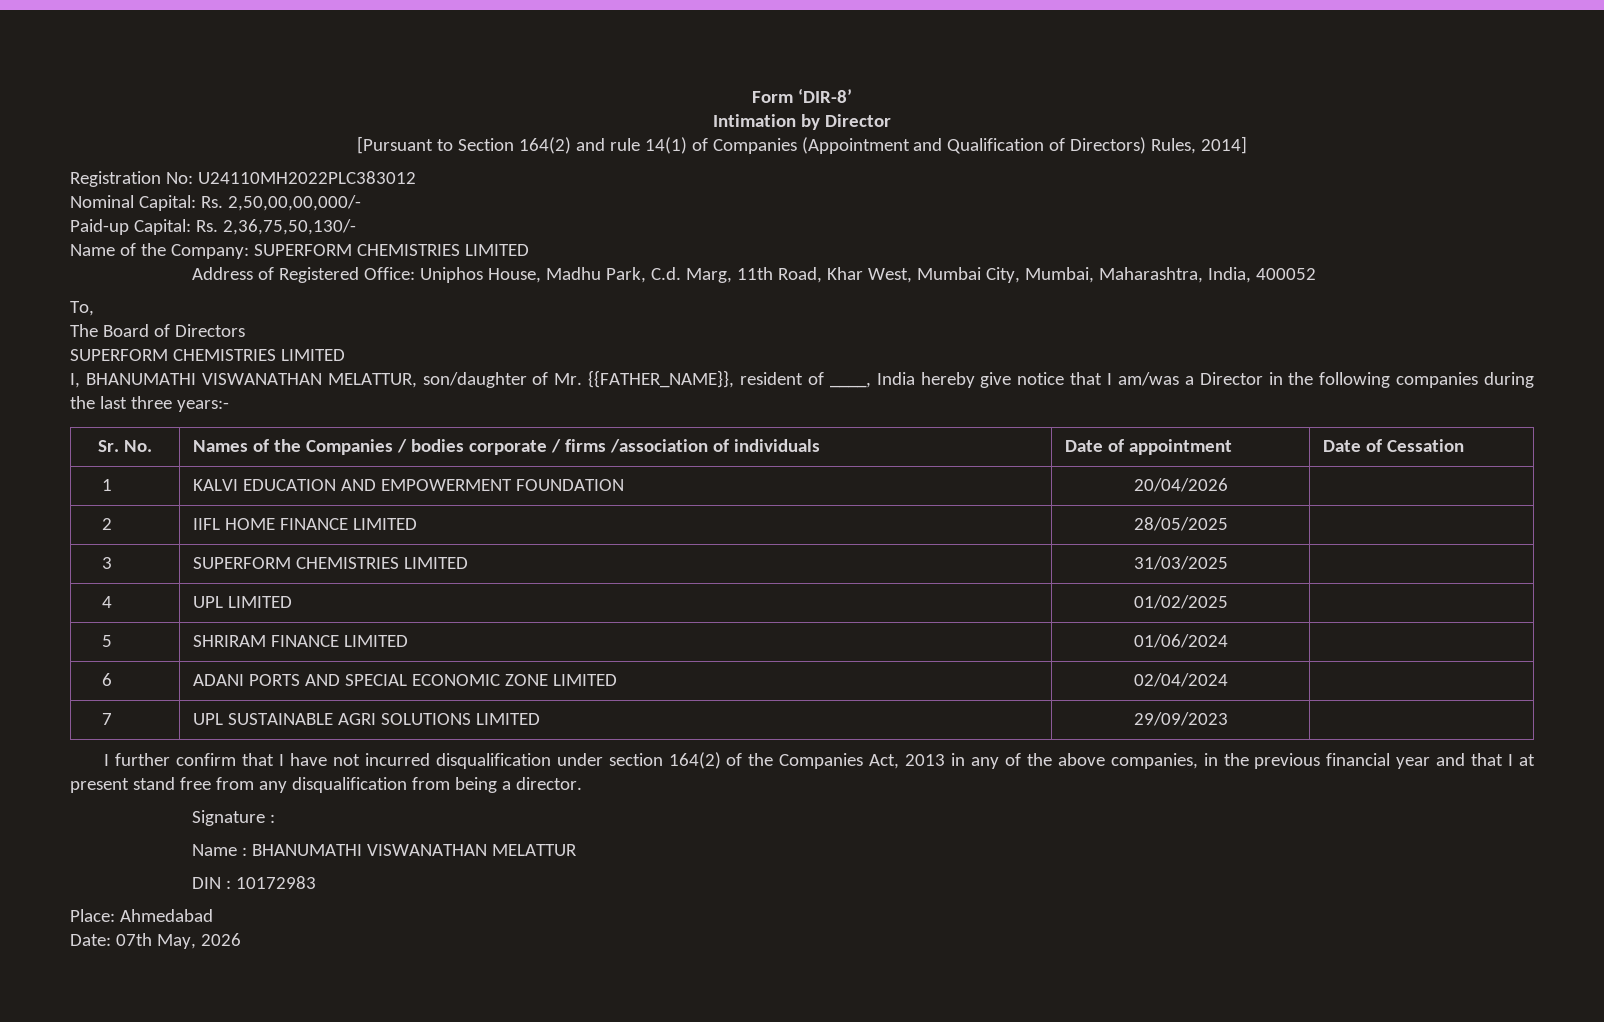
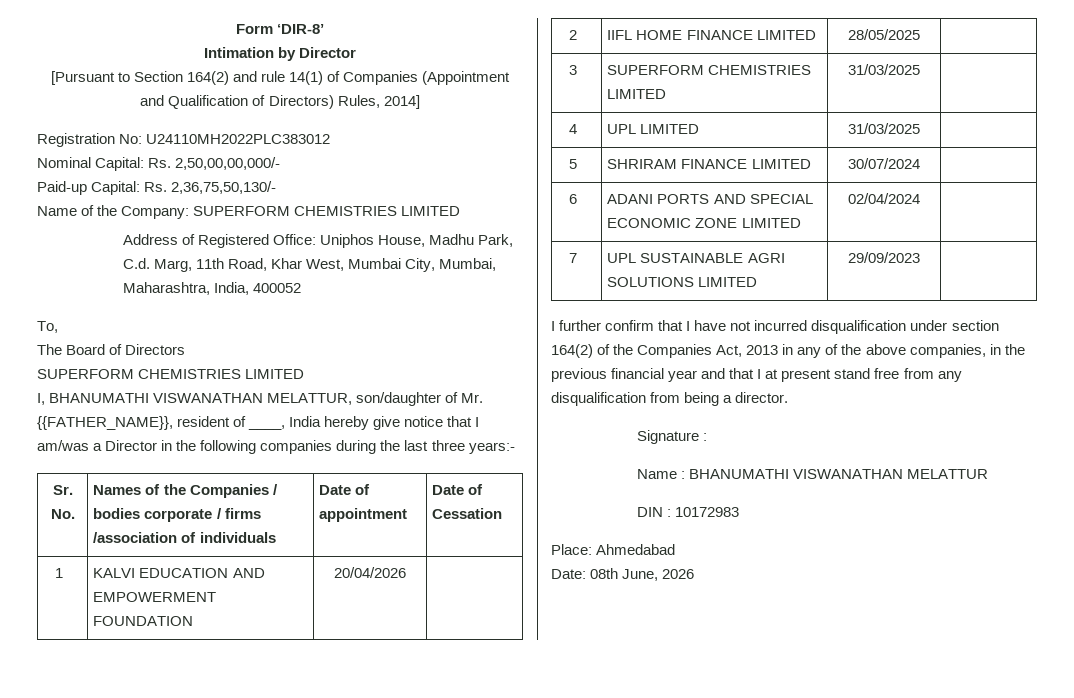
- 4 | UPL LIMITED | 01/02/2025 |
+ 4 | UPL LIMITED | 31/03/2025 |
- 5 | SHRIRAM FINANCE LIMITED | 01/06/2024 |
+ 5 | SHRIRAM FINANCE LIMITED | 30/07/2024 |
- Date: 07th May, 2026
+ Date: 08th June, 2026

